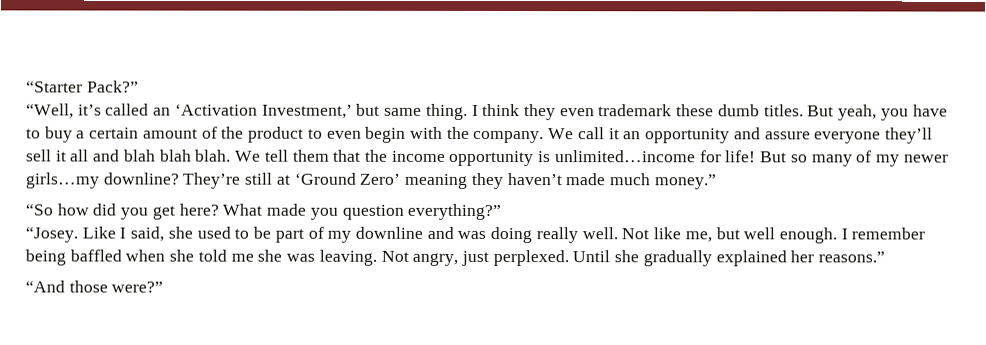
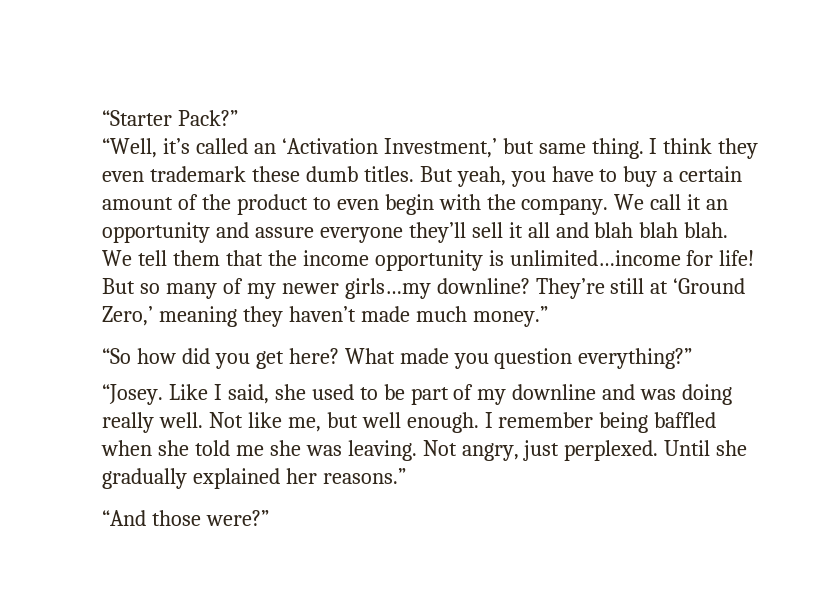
- They’re still at ‘Ground Zero’ meaning they haven’t made much money.”
+ They’re still at ‘Ground Zero,’ meaning they haven’t made much money.”

